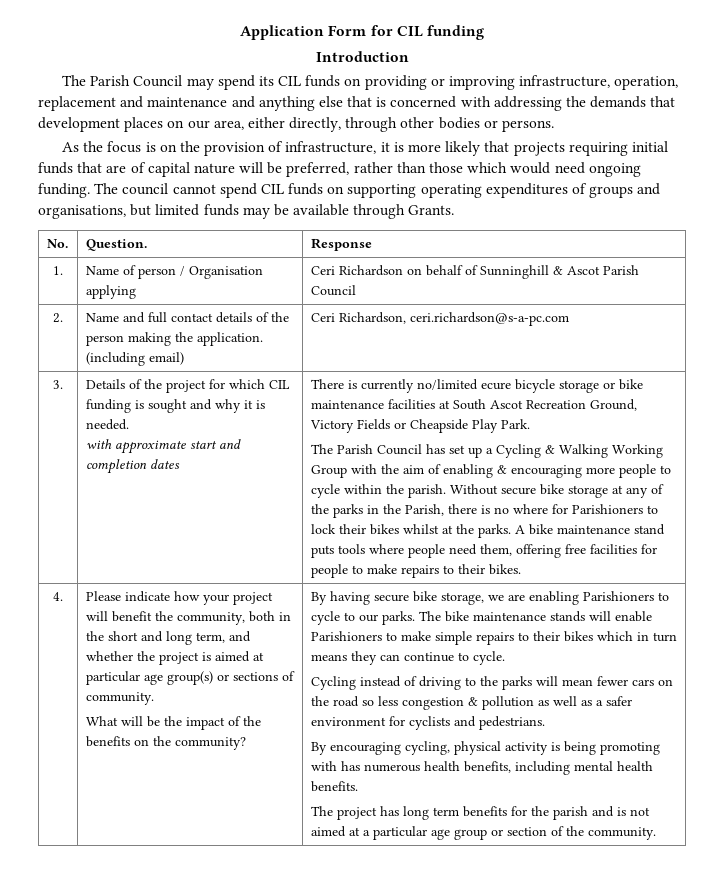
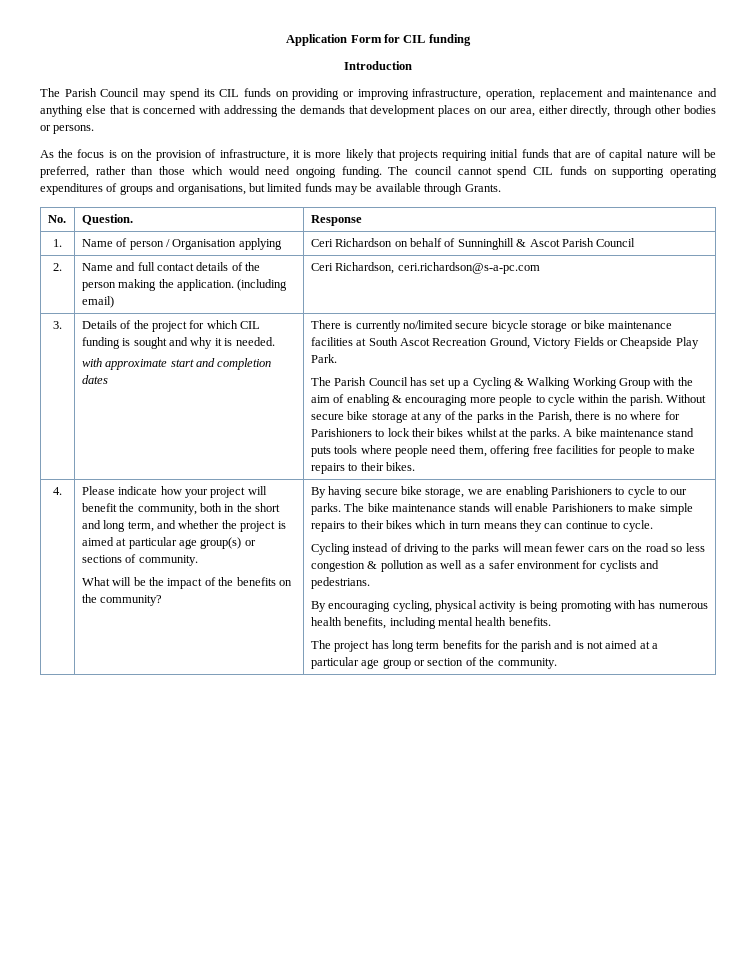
- There is currently no/limited ecure bicycle storage or bike maintenance facilities at South Ascot Recreation Ground, Victory Fields or Cheapside Play Park.
+ There is currently no/limited secure bicycle storage or bike maintenance facilities at South Ascot Recreation Ground, Victory Fields or Cheapside Play Park.

